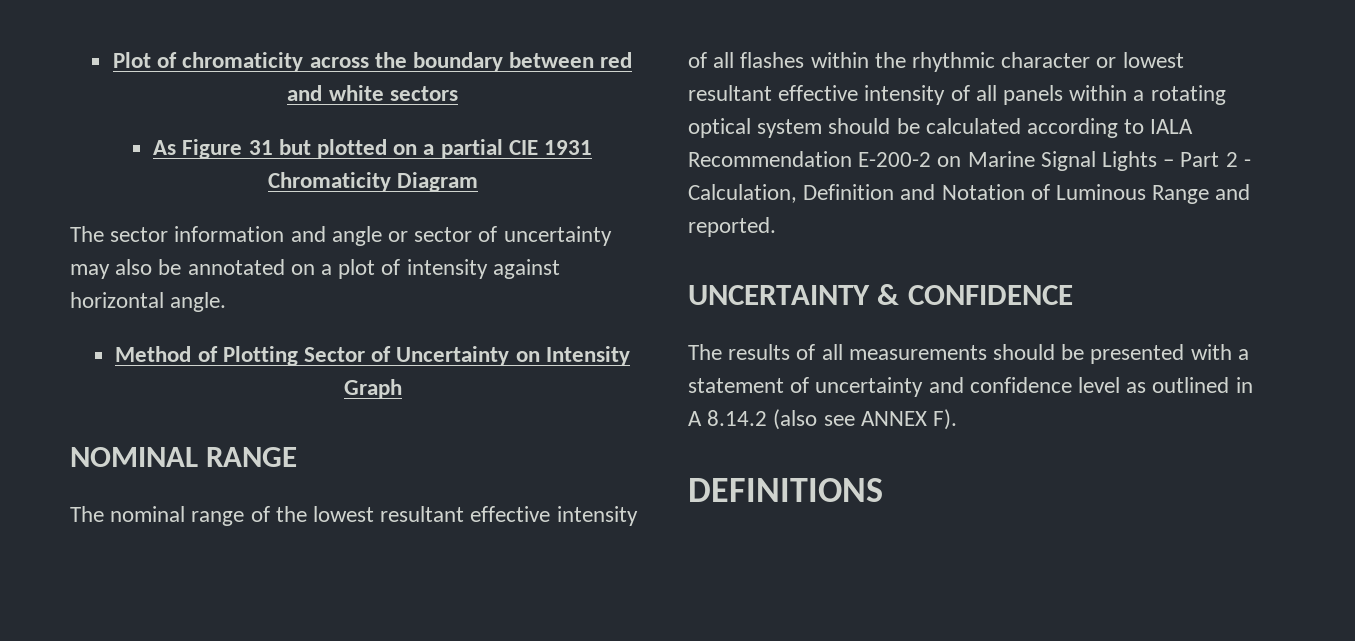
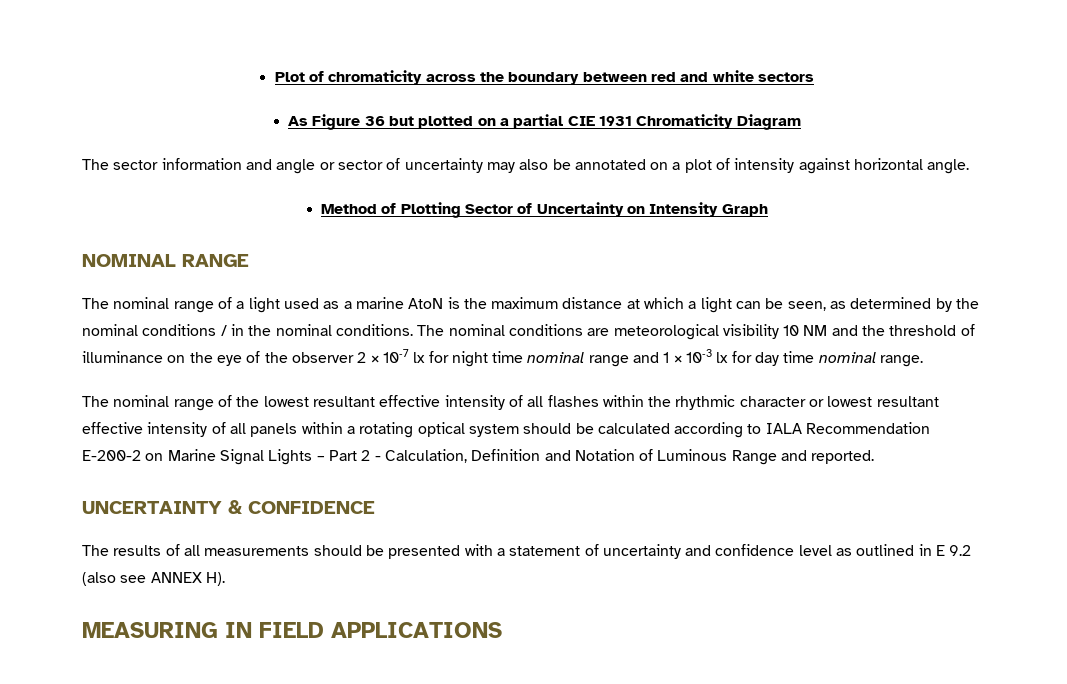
- As Figure 31 but plotted on a partial CIE 1931 Chromaticity Diagram
+ As Figure 36 but plotted on a partial CIE 1931 Chromaticity Diagram
+ The nominal range of a light used as a marine AtoN is the maximum distance at which a light can be seen, as determined by the nominal conditions / in the nominal conditions. The nominal conditions are meteorological visibility 10 NM and the threshold of illuminance on the eye of the observer 2 × 10‐7 lx for night time nominal range and 1 × 10‐3 lx for day time nominal range.
- The results of all measurements should be presented with a statement of uncertainty and confidence level as outlined in A 8.14.2 (also see ANNEX F).
- DEFINITIONS
+ The results of all measurements should be presented with a statement of uncertainty and confidence level as outlined in E 9.2 (also see ANNEX H).
+ MEASURING IN FIELD APPLICATIONS

